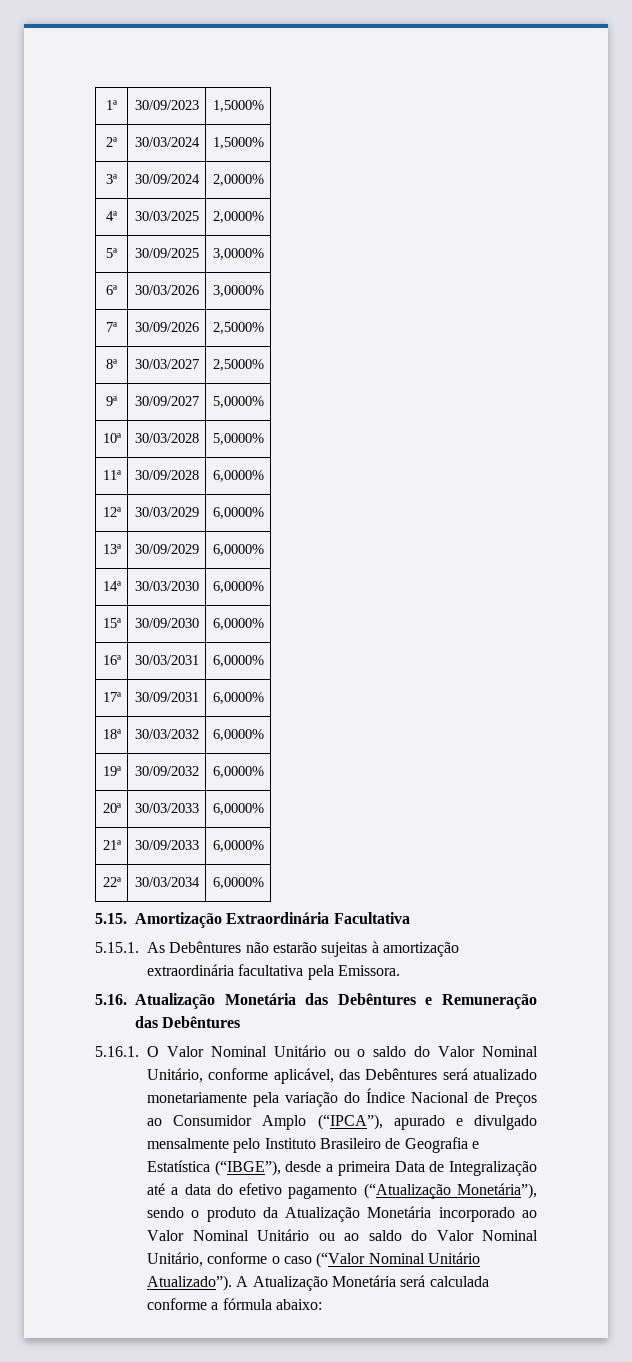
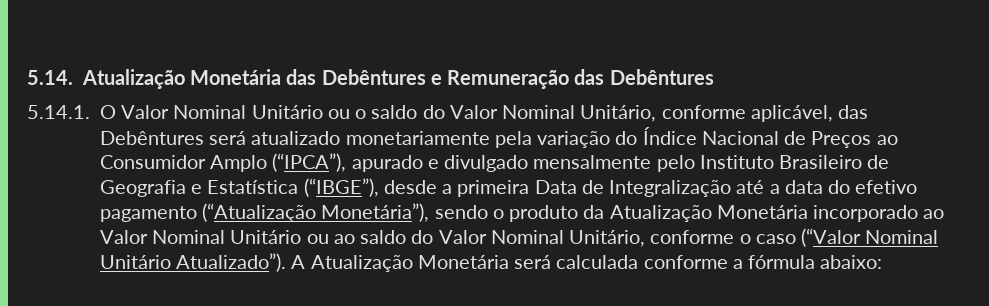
- 1ª | 30/09/2023 | 1,5000%
- 2ª | 30/03/2024 | 1,5000%
- 3ª | 30/09/2024 | 2,0000%
- 4ª | 30/03/2025 | 2,0000%
- 5ª | 30/09/2025 | 3,0000%
- 6ª | 30/03/2026 | 3,0000%
- 7ª | 30/09/2026 | 2,5000%
- 8ª | 30/03/2027 | 2,5000%
- 9ª | 30/09/2027 | 5,0000%
- 10ª | 30/03/2028 | 5,0000%
- 11ª | 30/09/2028 | 6,0000%
- 12ª | 30/03/2029 | 6,0000%
- 13ª | 30/09/2029 | 6,0000%
- 14ª | 30/03/2030 | 6,0000%
- 15ª | 30/09/2030 | 6,0000%
- 16ª | 30/03/2031 | 6,0000%
- 17ª | 30/09/2031 | 6,0000%
- 18ª | 30/03/2032 | 6,0000%
- 19ª | 30/09/2032 | 6,0000%
- 20ª | 30/03/2033 | 6,0000%
- 21ª | 30/09/2033 | 6,0000%
- 22ª | 30/03/2034 | 6,0000%
- 5.15. Amortização Extraordinária Facultativa
- 5.15.1. As Debêntures não estarão sujeitas à amortização extraordinária facultativa pela Emissora.
- 5.16. Atualização Monetária das Debêntures e Remuneração das Debêntures
+ 5.14. Atualização Monetária das Debêntures e Remuneração das Debêntures
- 5.16.1. O Valor Nominal Unitário ou o saldo do Valor Nominal Unitário, conforme aplicável, das Debêntures será atualizado monetariamente pela variação do Índice Nacional de Preços ao Consumidor Amplo (“IPCA”), apurado e divulgado mensalmente pelo Instituto Brasileiro de Geografia e Estatística (“IBGE”), desde a primeira Data de Integralização até a data do efetivo pagamento (“Atualização Monetária”), sendo o produto da Atualização Monetária incorporado ao Valor Nominal Unitário ou ao saldo do Valor Nominal Unitário, conforme o caso (“Valor Nominal Unitário Atualizado”).
+ 5.14.1. O Valor Nominal Unitário ou o saldo do Valor Nominal Unitário, conforme aplicável, das Debêntures será atualizado monetariamente pela variação do Índice Nacional de Preços ao Consumidor Amplo (“IPCA”), apurado e divulgado mensalmente pelo Instituto Brasileiro de Geografia e Estatística (“IBGE”), desde a primeira Data de Integralização até a data do efetivo pagamento (“Atualização Monetária”), sendo o produto da Atualização Monetária incorporado ao Valor Nominal Unitário ou ao saldo do Valor Nominal Unitário, conforme o caso (“Valor Nominal Unitário Atualizado”).

